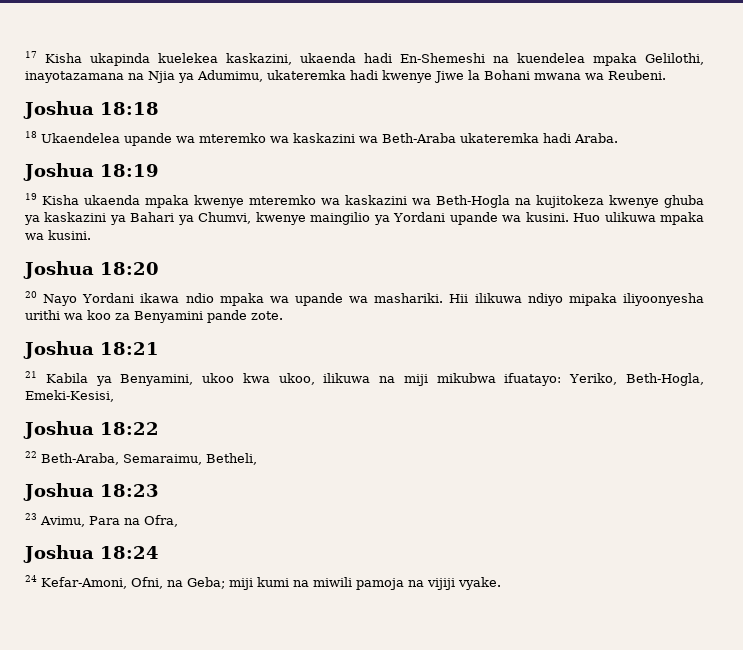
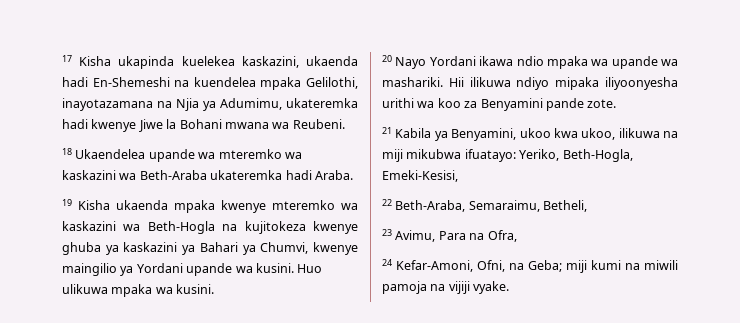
- Joshua 18:18
- Joshua 18:19
- Joshua 18:20
- Joshua 18:21
- Joshua 18:22
- Joshua 18:23
- Joshua 18:24

